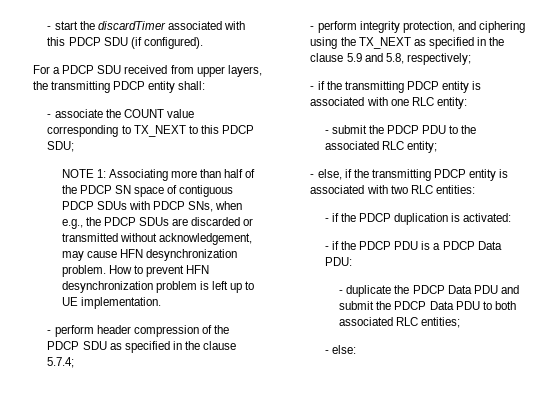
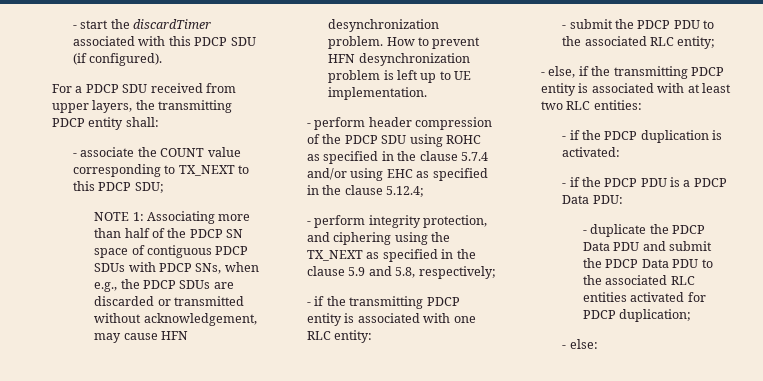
- - perform header compression of the PDCP SDU as specified in the clause 5.7.4;
+ - perform header compression of the PDCP SDU using ROHC as specified in the clause 5.7.4 and/or using EHC as specified in the clause 5.12.4;
- - else, if the transmitting PDCP entity is associated with two RLC entities:
+ - else, if the transmitting PDCP entity is associated with at least two RLC entities:
- - duplicate the PDCP Data PDU and submit the PDCP Data PDU to both associated RLC entities;
+ - duplicate the PDCP Data PDU and submit the PDCP Data PDU to the associated RLC entities activated for PDCP duplication;

